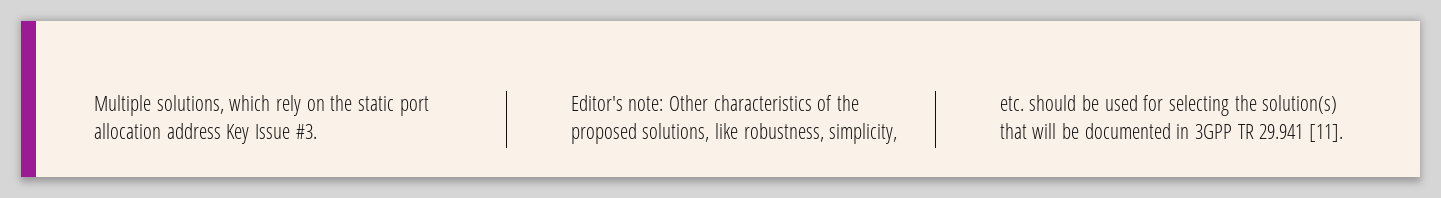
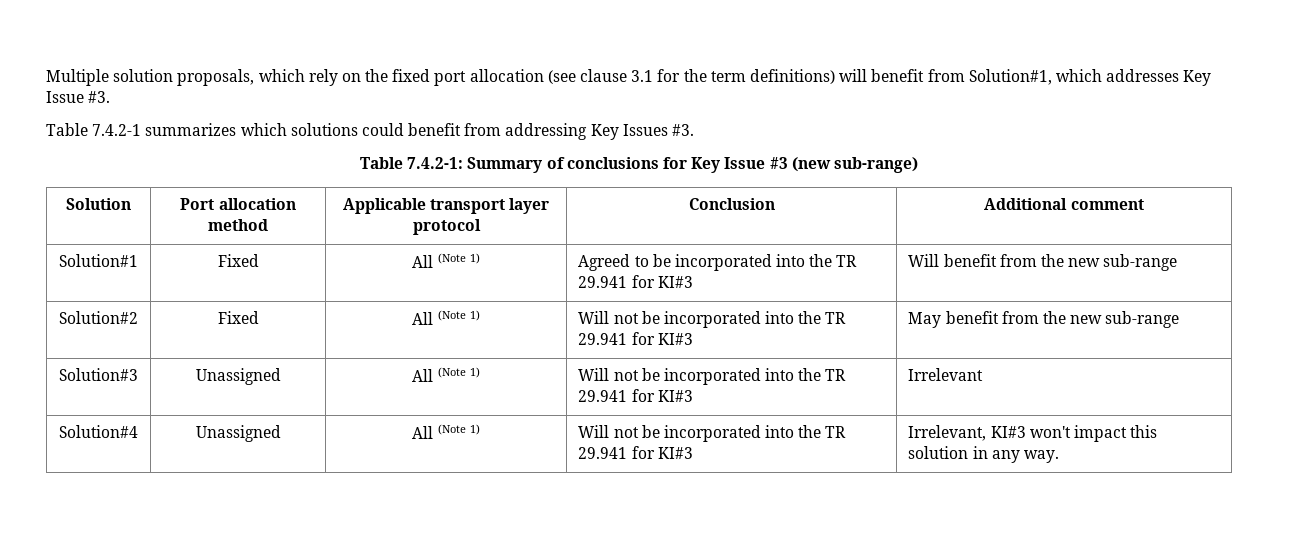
- Multiple solutions, which rely on the static port allocation address Key Issue #3.
- Editor's note: Other characteristics of the proposed solutions, like robustness, simplicity, etc. should be used for selecting the solution(s) that will be documented in 3GPP TR 29.941 [11].
+ Multiple solution proposals, which rely on the fixed port allocation (see clause 3.1 for the term definitions) will benefit from Solution#1, which addresses Key Issue #3.
+ Table 7.4.2-1 summarizes which solutions could benefit from addressing Key Issues #3.
+ Table 7.4.2-1: Summary of conclusions for Key Issue #3 (new sub-range)
+ Solution | Port allocation method | Applicable transport layer protocol | Conclusion | Additional comment
+ Solution#1 | Fixed | All (Note 1) | Agreed to be incorporated into the TR 29.941 for KI#3 | Will benefit from the new sub-range
+ Solution#2 | Fixed | All (Note 1) | Will not be incorporated into the TR 29.941 for KI#3 | May benefit from the new sub-range
+ Solution#3 | Unassigned | All (Note 1) | Will not be incorporated into the TR 29.941 for KI#3 | Irrelevant
+ Solution#4 | Unassigned | All (Note 1) | Will not be incorporated into the TR 29.941 for KI#3 | Irrelevant, KI#3 won't impact this solution in any way.

